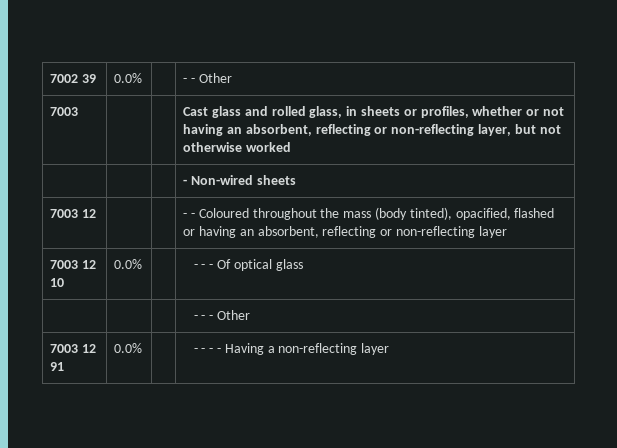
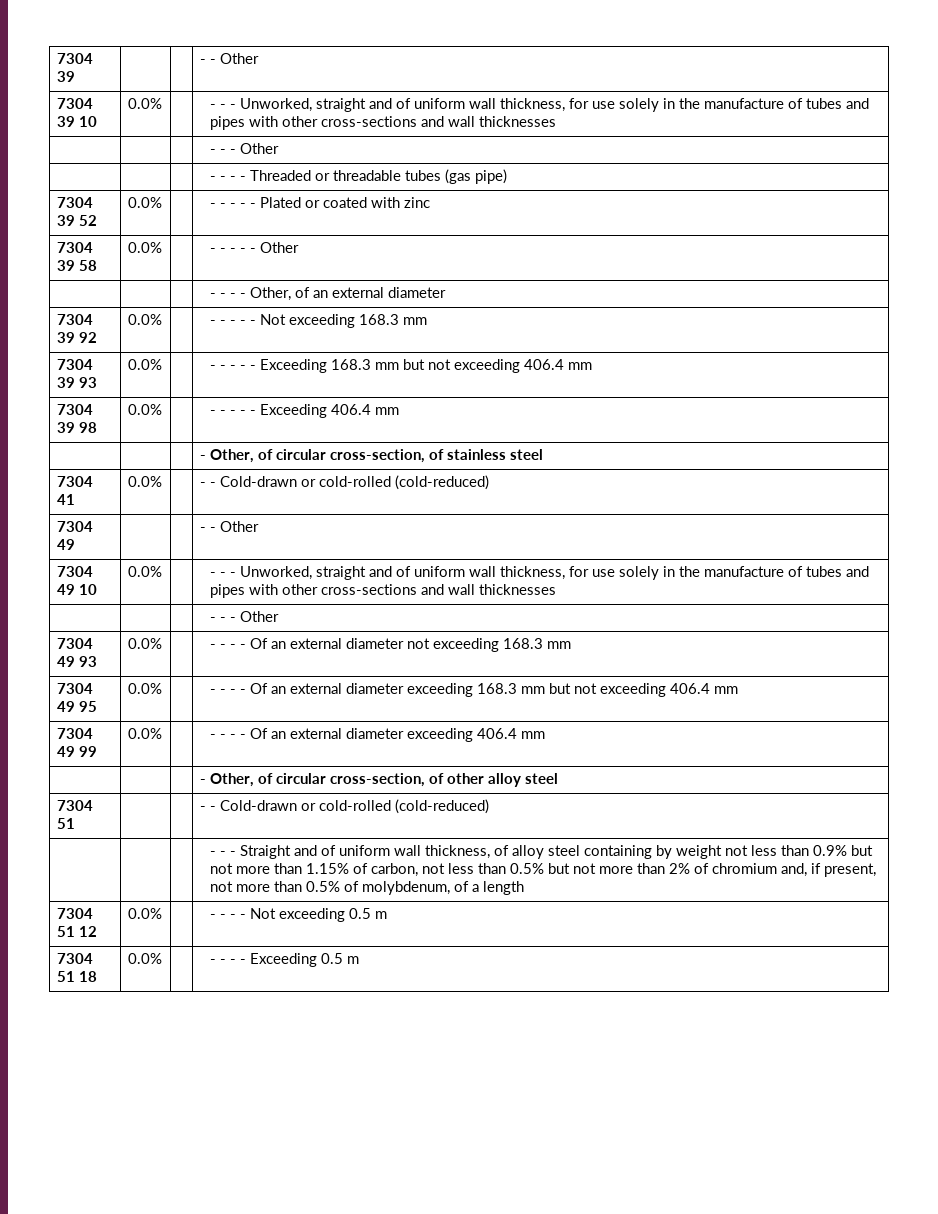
- 7002 39 | 0.0% | | - - Other
- 7003 | | | Cast glass and rolled glass, in sheets or profiles, whether or not having an absorbent, reflecting or non-reflecting layer, but not otherwise worked
- | | | - Non-wired sheets
- 7003 12 | | | - - Coloured throughout the mass (body tinted), opacified, flashed or having an absorbent, reflecting or non-reflecting layer
- 7003 12 10 | 0.0% | | - - - Of optical glass
+ 7304 39 | | | - - Other
+ 7304 39 10 | 0.0% | | - - - Unworked, straight and of uniform wall thickness, for use solely in the manufacture of tubes and pipes with other cross-sections and wall thicknesses
  | | | - - - Other
- 7003 12 91 | 0.0% | | - - - - Having a non-reflecting layer
+ | | | - - - - Threaded or threadable tubes (gas pipe)
+ 7304 39 52 | 0.0% | | - - - - - Plated or coated with zinc
+ 7304 39 58 | 0.0% | | - - - - - Other
+ | | | - - - - Other, of an external diameter
+ 7304 39 92 | 0.0% | | - - - - - Not exceeding 168.3 mm
+ 7304 39 93 | 0.0% | | - - - - - Exceeding 168.3 mm but not exceeding 406.4 mm
+ 7304 39 98 | 0.0% | | - - - - - Exceeding 406.4 mm
+ | | | - Other, of circular cross-section, of stainless steel
+ 7304 41 | 0.0% | | - - Cold-drawn or cold-rolled (cold-reduced)
+ 7304 49 | | | - - Other
+ 7304 49 10 | 0.0% | | - - - Unworked, straight and of uniform wall thickness, for use solely in the manufacture of tubes and pipes with other cross-sections and wall thicknesses
+ | | | - - - Other
+ 7304 49 93 | 0.0% | | - - - - Of an external diameter not exceeding 168.3 mm
+ 7304 49 95 | 0.0% | | - - - - Of an external diameter exceeding 168.3 mm but not exceeding 406.4 mm
+ 7304 49 99 | 0.0% | | - - - - Of an external diameter exceeding 406.4 mm
+ | | | - Other, of circular cross-section, of other alloy steel
+ 7304 51 | | | - - Cold-drawn or cold-rolled (cold-reduced)
+ | | | - - - Straight and of uniform wall thickness, of alloy steel containing by weight not less than 0.9% but not more than 1.15% of carbon, not less than 0.5% but not more than 2% of chromium and, if present, not more than 0.5% of molybdenum, of a length
+ 7304 51 12 | 0.0% | | - - - - Not exceeding 0.5 m
+ 7304 51 18 | 0.0% | | - - - - Exceeding 0.5 m

